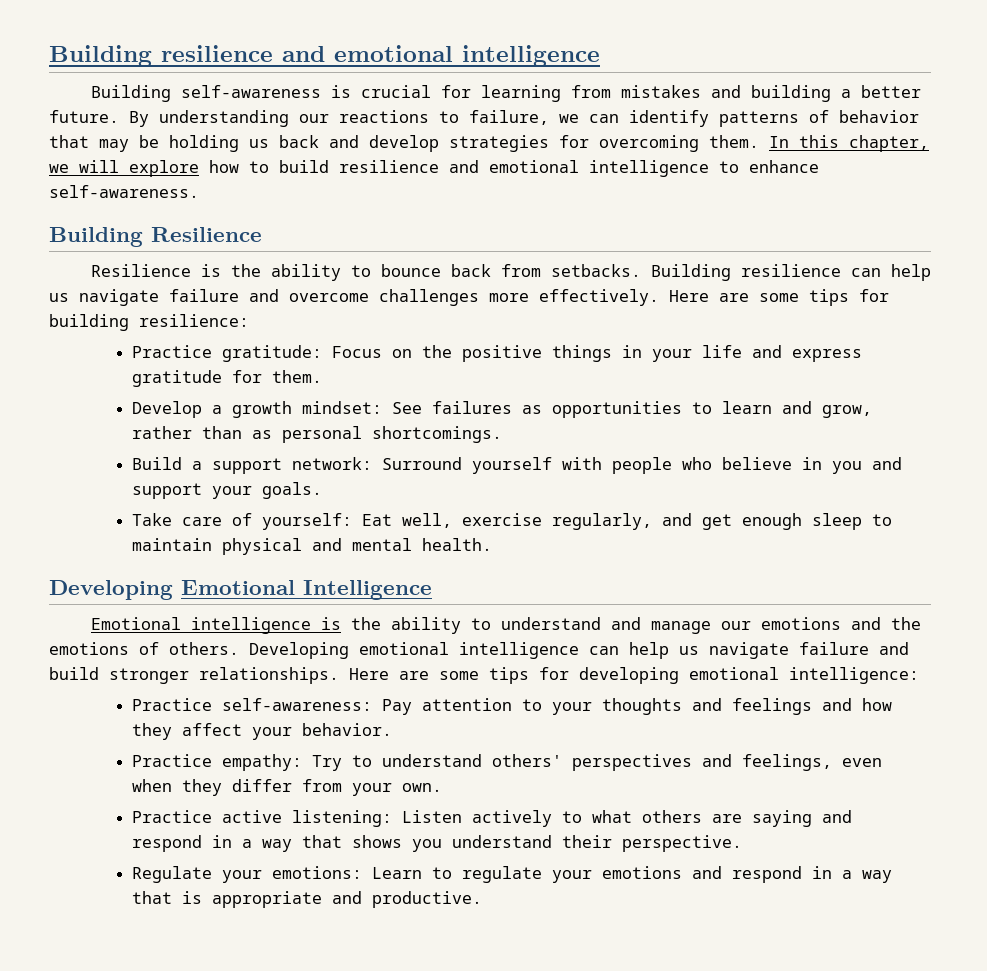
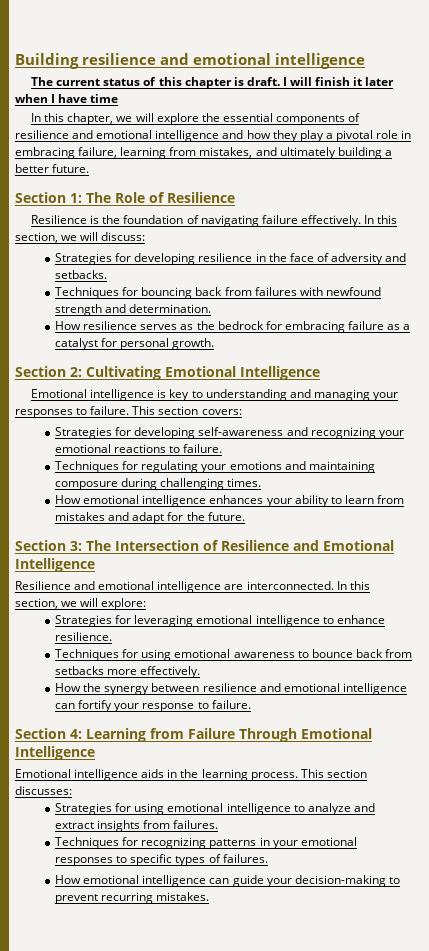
- Building self-awareness is crucial for learning from mistakes and building a better future. By understanding our reactions to failure, we can identify patterns of behavior that may be holding us back and develop strategies for overcoming them. In this chapter, we will explore how to build resilience and emotional intelligence to enhance self-awareness.
- Building Resilience
- Resilience is the ability to bounce back from setbacks. Building resilience can help us navigate failure and overcome challenges more effectively. Here are some tips for building resilience:
- Practice gratitude: Focus on the positive things in your life and express gratitude for them.
- Develop a growth mindset: See failures as opportunities to learn and grow, rather than as personal shortcomings.
- Build a support network: Surround yourself with people who believe in you and support your goals.
- Take care of yourself: Eat well, exercise regularly, and get enough sleep to maintain physical and mental health.
- Developing Emotional Intelligence
+ The current status of this chapter is draft. I will finish it later when I have time
+ In this chapter, we will explore the essential components of resilience and emotional intelligence and how they play a pivotal role in embracing failure, learning from mistakes, and ultimately building a better future.
+ Section 1: The Role of Resilience
+ Resilience is the foundation of navigating failure effectively. In this section, we will discuss:
+ Strategies for developing resilience in the face of adversity and setbacks.
+ Techniques for bouncing back from failures with newfound strength and determination.
+ How resilience serves as the bedrock for embracing failure as a catalyst for personal growth.
+ Section 2: Cultivating Emotional Intelligence
- Emotional intelligence is the ability to understand and manage our emotions and the emotions of others. Developing emotional intelligence can help us navigate failure and build stronger relationships. Here are some tips for developing emotional intelligence:
- Practice self-awareness: Pay attention to your thoughts and feelings and how they affect your behavior.
- Practice empathy: Try to understand others' perspectives and feelings, even when they differ from your own.
- Practice active listening: Listen actively to what others are saying and respond in a way that shows you understand their perspective.
- Regulate your emotions: Learn to regulate your emotions and respond in a way that is appropriate and productive.
+ Emotional intelligence is key to understanding and managing your responses to failure. This section covers:
+ Strategies for developing self-awareness and recognizing your emotional reactions to failure.
+ Techniques for regulating your emotions and maintaining composure during challenging times.
+ How emotional intelligence enhances your ability to learn from mistakes and adapt for the future.
+ Section 3: The Intersection of Resilience and Emotional Intelligence
+ Resilience and emotional intelligence are interconnected. In this section, we will explore:
+ Strategies for leveraging emotional intelligence to enhance resilience.
+ Techniques for using emotional awareness to bounce back from setbacks more effectively.
+ How the synergy between resilience and emotional intelligence can fortify your response to failure.
+ Section 4: Learning from Failure Through Emotional Intelligence
+ Emotional intelligence aids in the learning process. This section discusses:
+ Strategies for using emotional intelligence to analyze and extract insights from failures.
+ Techniques for recognizing patterns in your emotional responses to specific types of failures.
+ How emotional intelligence can guide your decision-making to prevent recurring mistakes.

